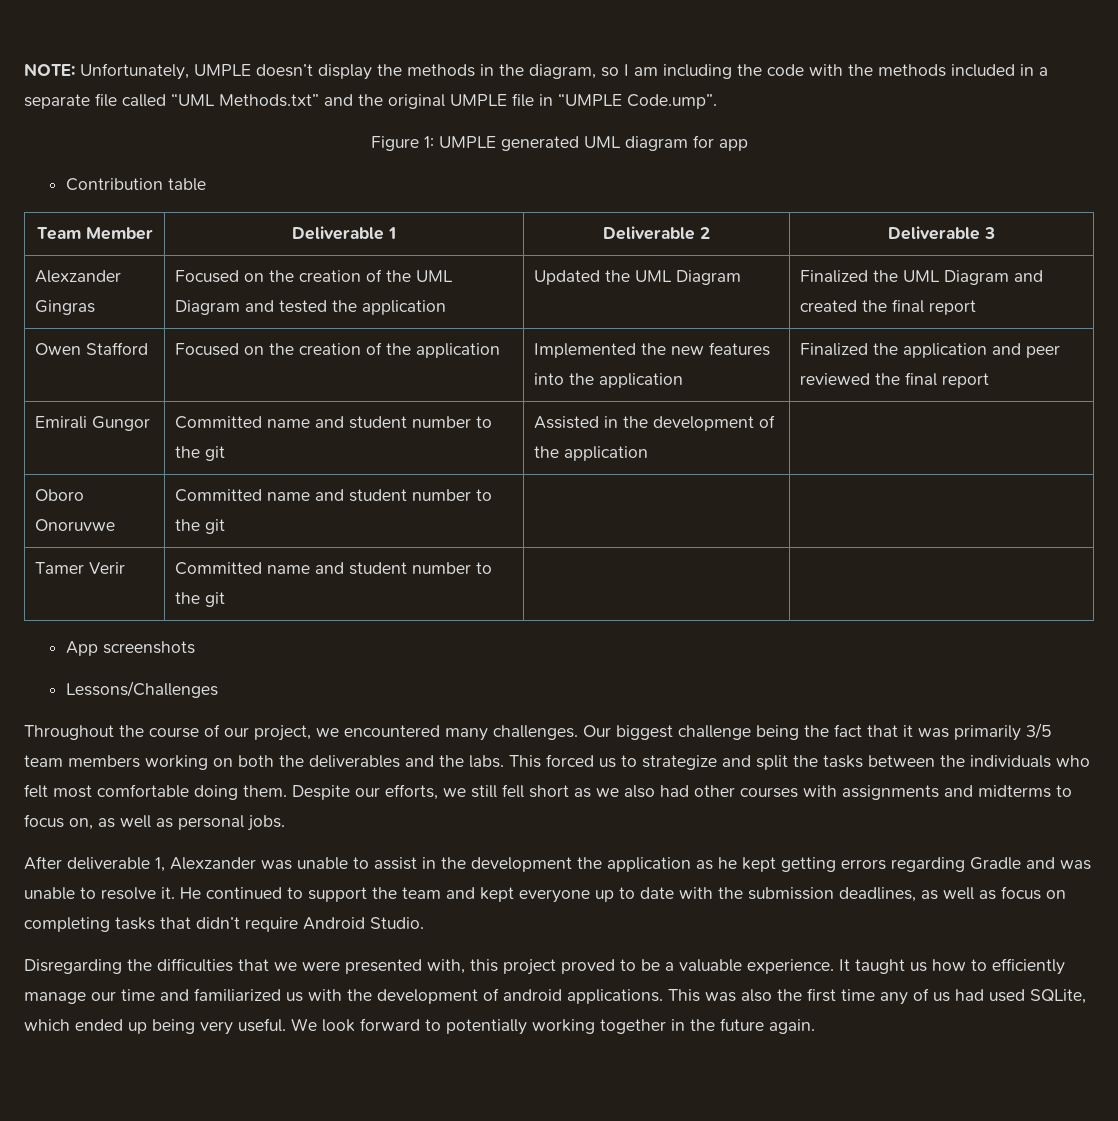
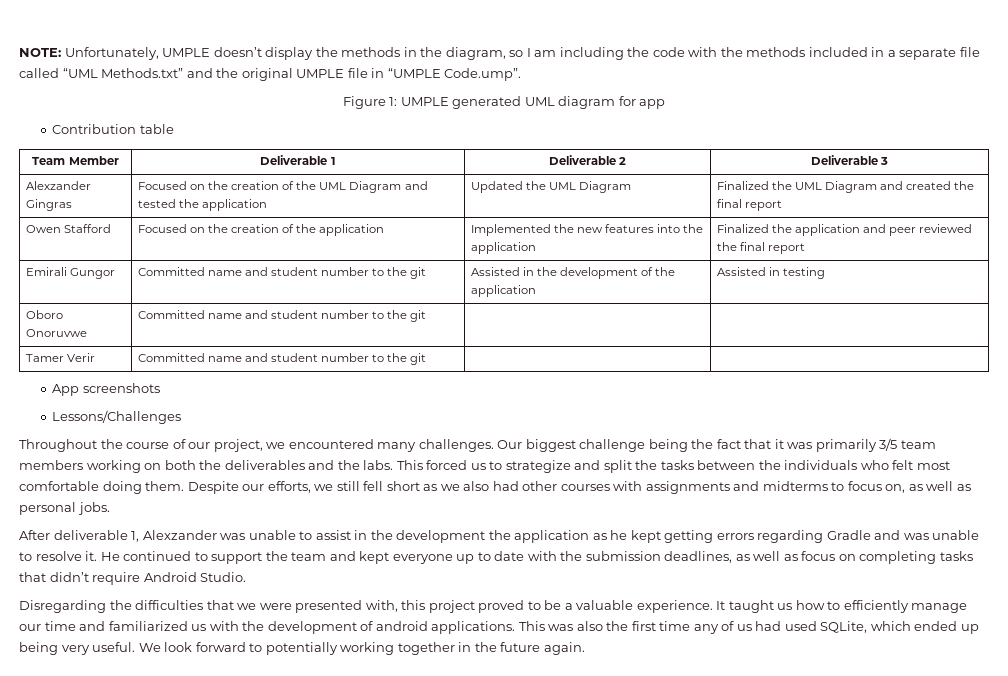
- Emirali Gungor | Committed name and student number to the git | Assisted in the development of the application |
+ Emirali Gungor | Committed name and student number to the git | Assisted in the development of the application | Assisted in testing

